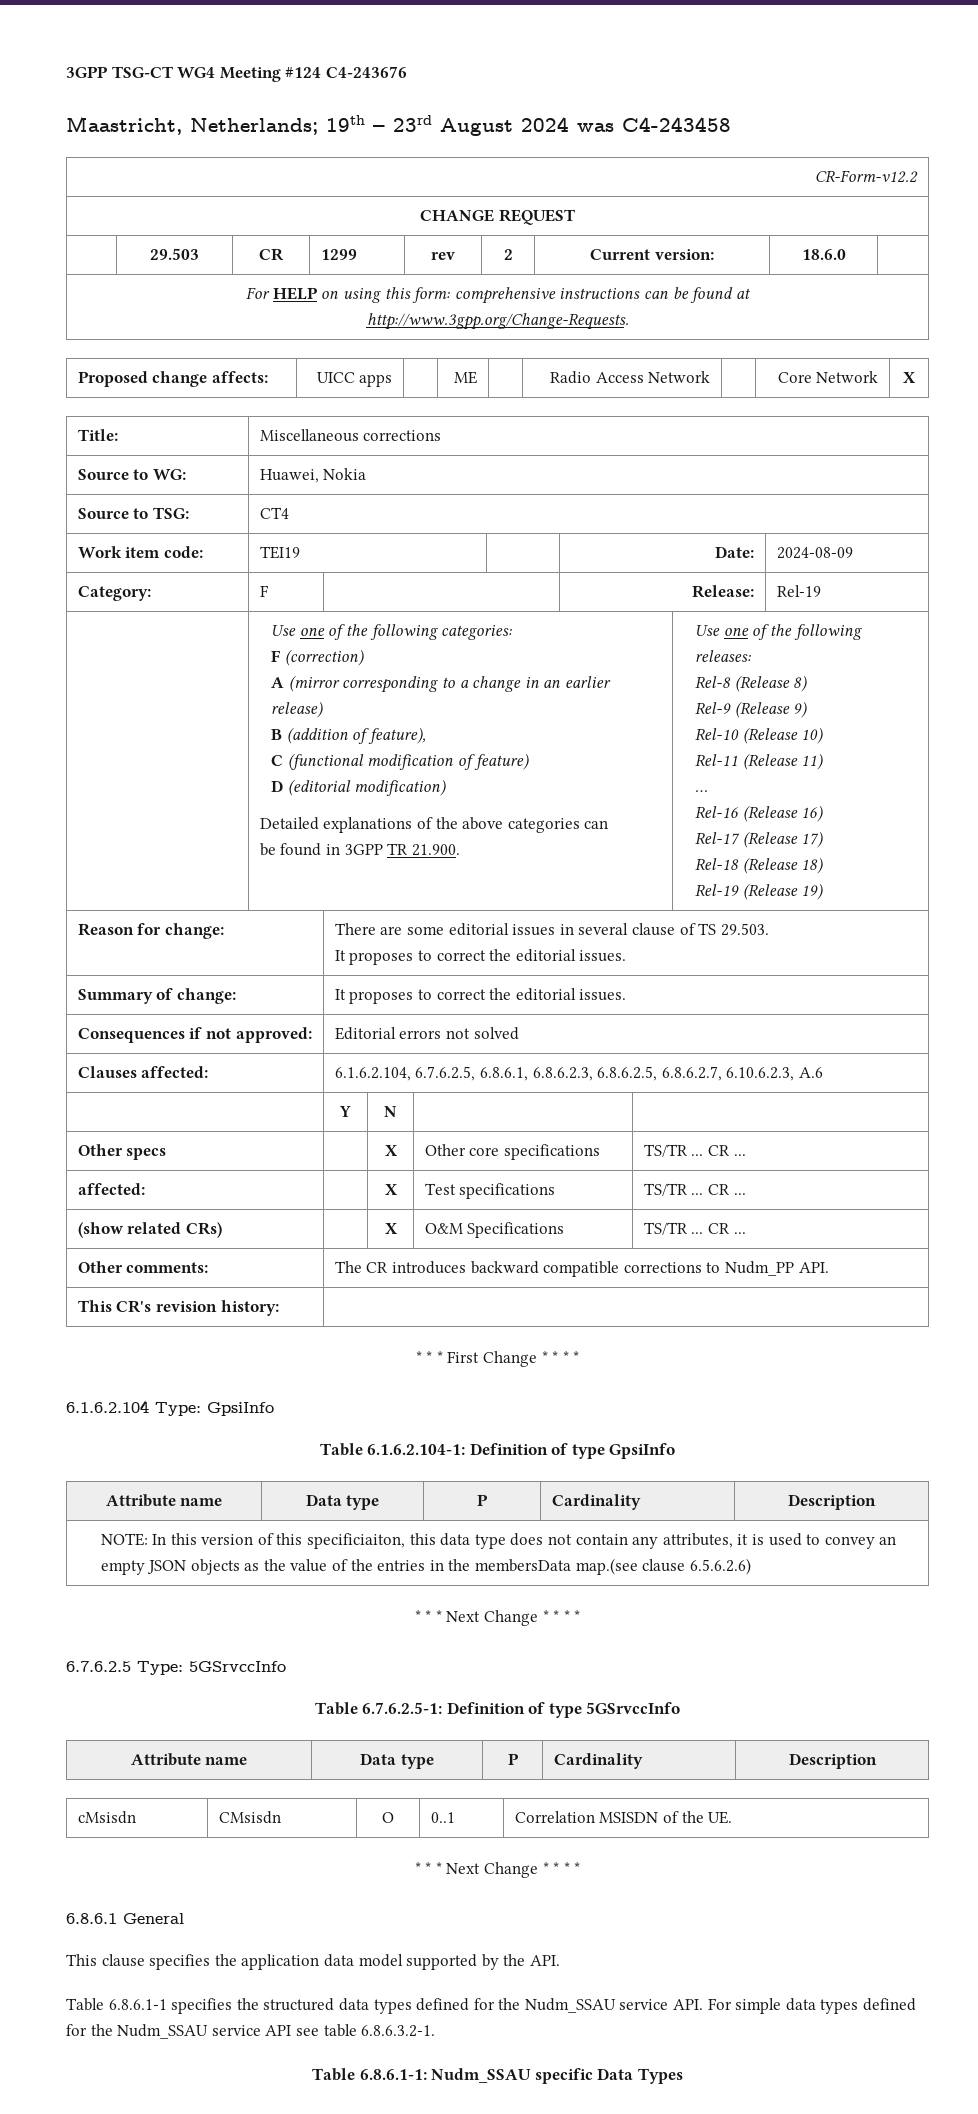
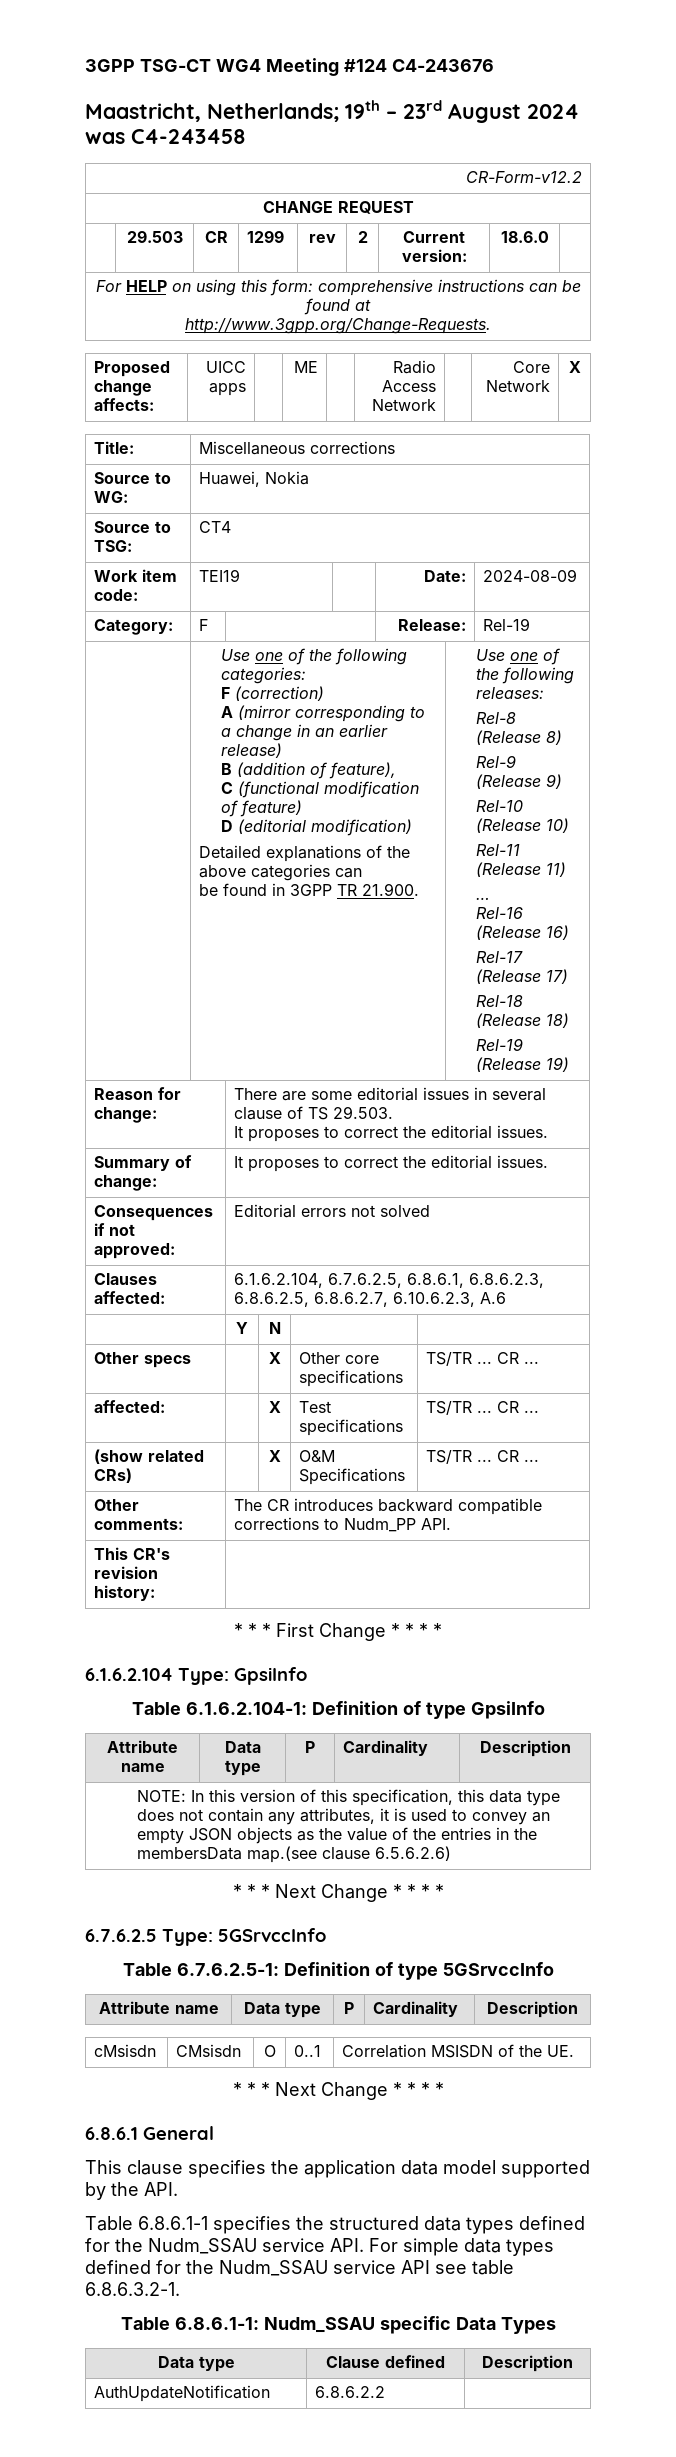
- NOTE: In this version of this specificiaiton, this data type does not contain any attributes, it is used to convey an empty JSON objects as the value of the entries in the membersData map.(see clause 6.5.6.2.6)
+ NOTE: In this version of this specification, this data type does not contain any attributes, it is used to convey an empty JSON objects as the value of the entries in the membersData map.(see clause 6.5.6.2.6)
+ Data type | Clause defined | Description
+ AuthUpdateNotification | 6.8.6.2.2 |

